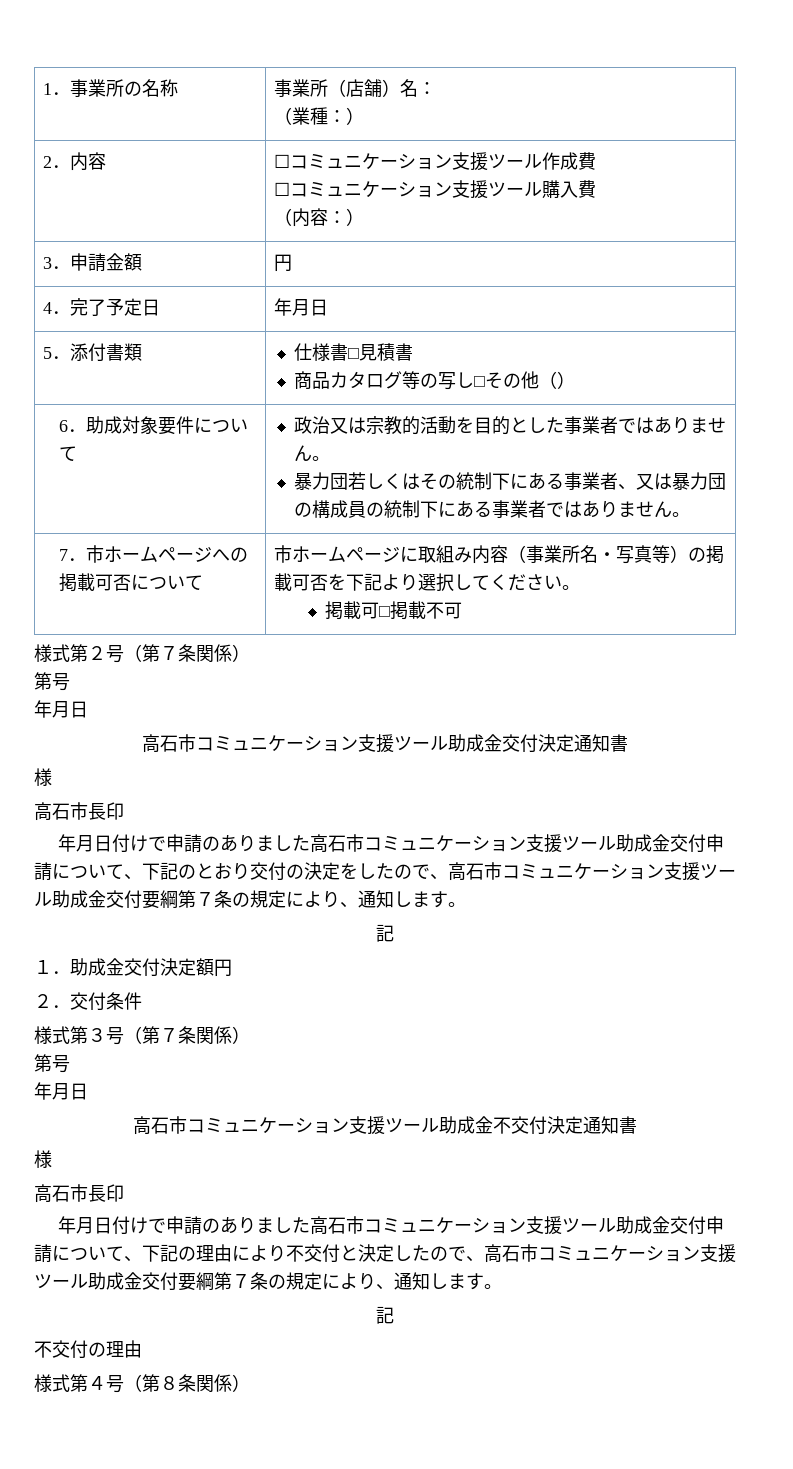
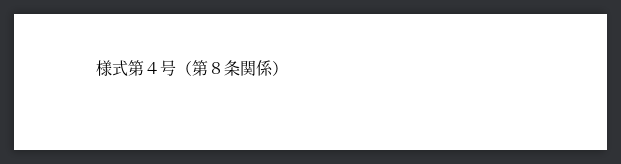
- 1．事業所の名称 | 事業所（店舗）名：
- （業種：）
- 2．内容 | ☐コミュニケーション支援ツール作成費
- ☐コミュニケーション支援ツール購入費
- （内容：）
- 3．申請金額 | 円
- 4．完了予定日 | 年月日
- 5．添付書類 | 仕様書□見積書
- 商品カタログ等の写し□その他（）
- 6．助成対象要件について | 政治又は宗教的活動を目的とした事業者ではありません。
- 暴力団若しくはその統制下にある事業者、又は暴力団の構成員の統制下にある事業者ではありません。
- 7．市ホームページへの掲載可否について | 市ホームページに取組み内容（事業所名・写真等）の掲載可否を下記より選択してください。
- 掲載可□掲載不可
- 様式第２号（第７条関係）
- 第号
- 年月日
- 高石市コミュニケーション支援ツール助成金交付決定通知書
- 様
- 高石市長印
- 年月日付けで申請のありました高石市コミュニケーション支援ツール助成金交付申請について、下記のとおり交付の決定をしたので、高石市コミュニケーション支援ツール助成金交付要綱第７条の規定により、通知します。
- 記
- １．助成金交付決定額円
- ２．交付条件
- 様式第３号（第７条関係）
- 第号
- 年月日
- 高石市コミュニケーション支援ツール助成金不交付決定通知書
- 様
- 高石市長印
- 年月日付けで申請のありました高石市コミュニケーション支援ツール助成金交付申請について、下記の理由により不交付と決定したので、高石市コミュニケーション支援ツール助成金交付要綱第７条の規定により、通知します。
- 記
- 不交付の理由

